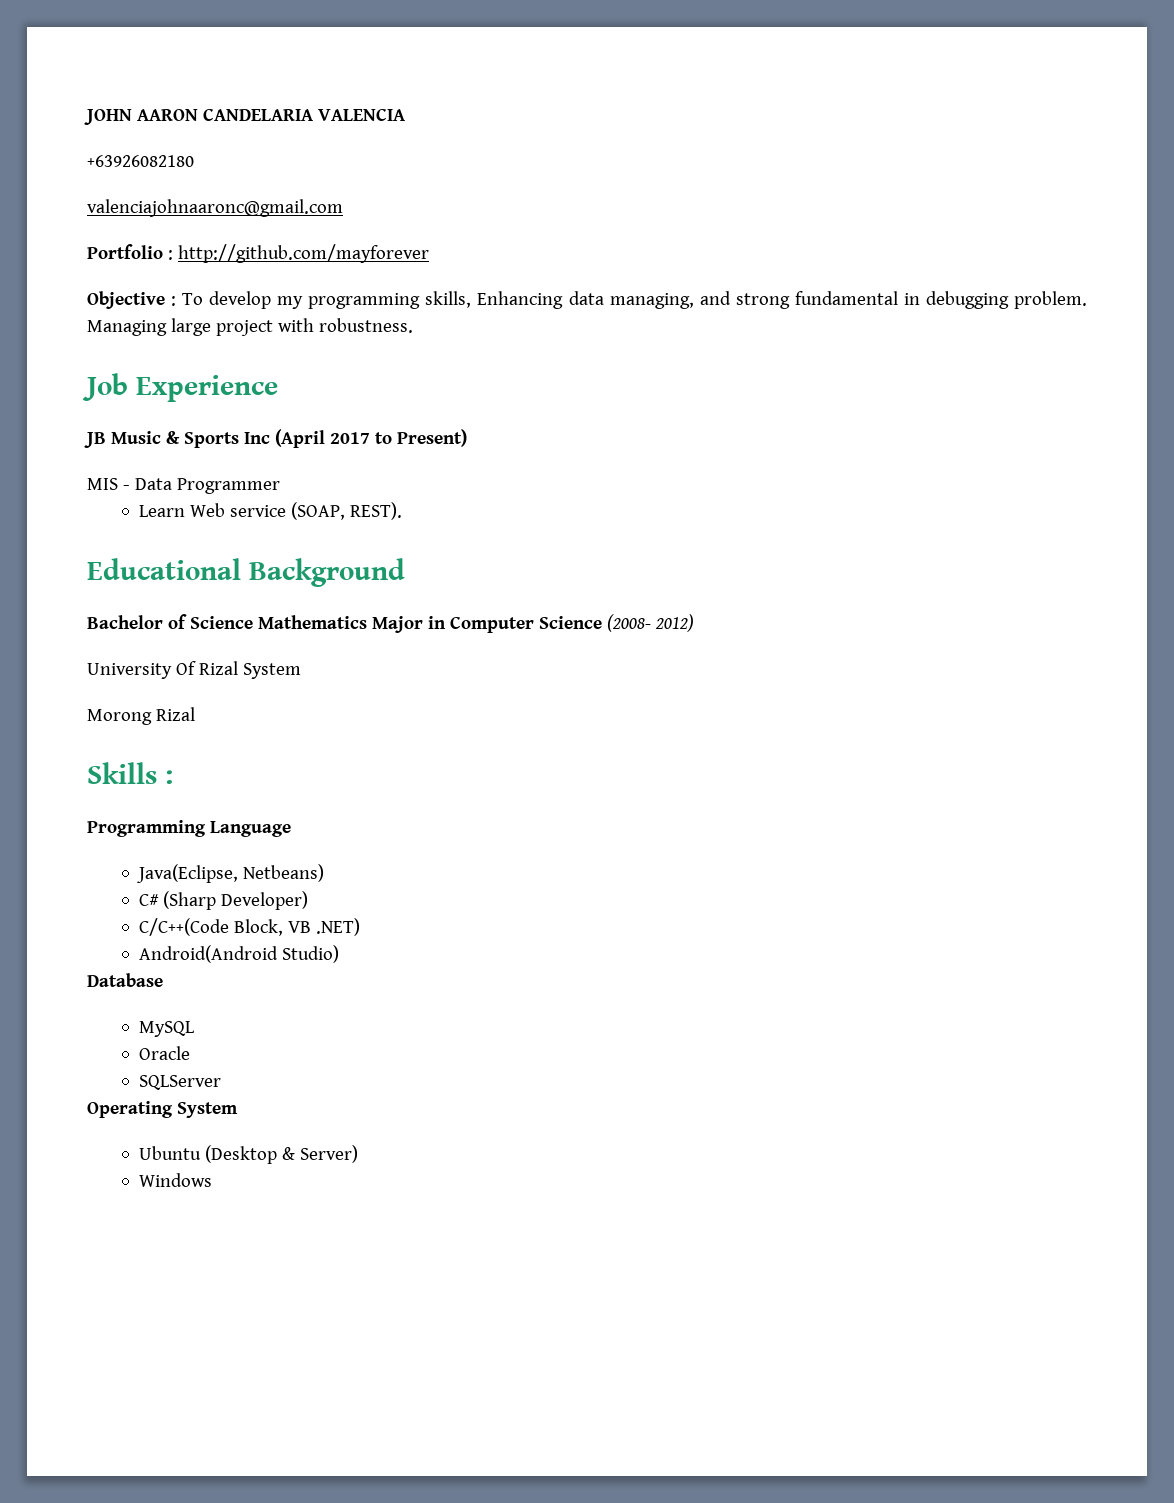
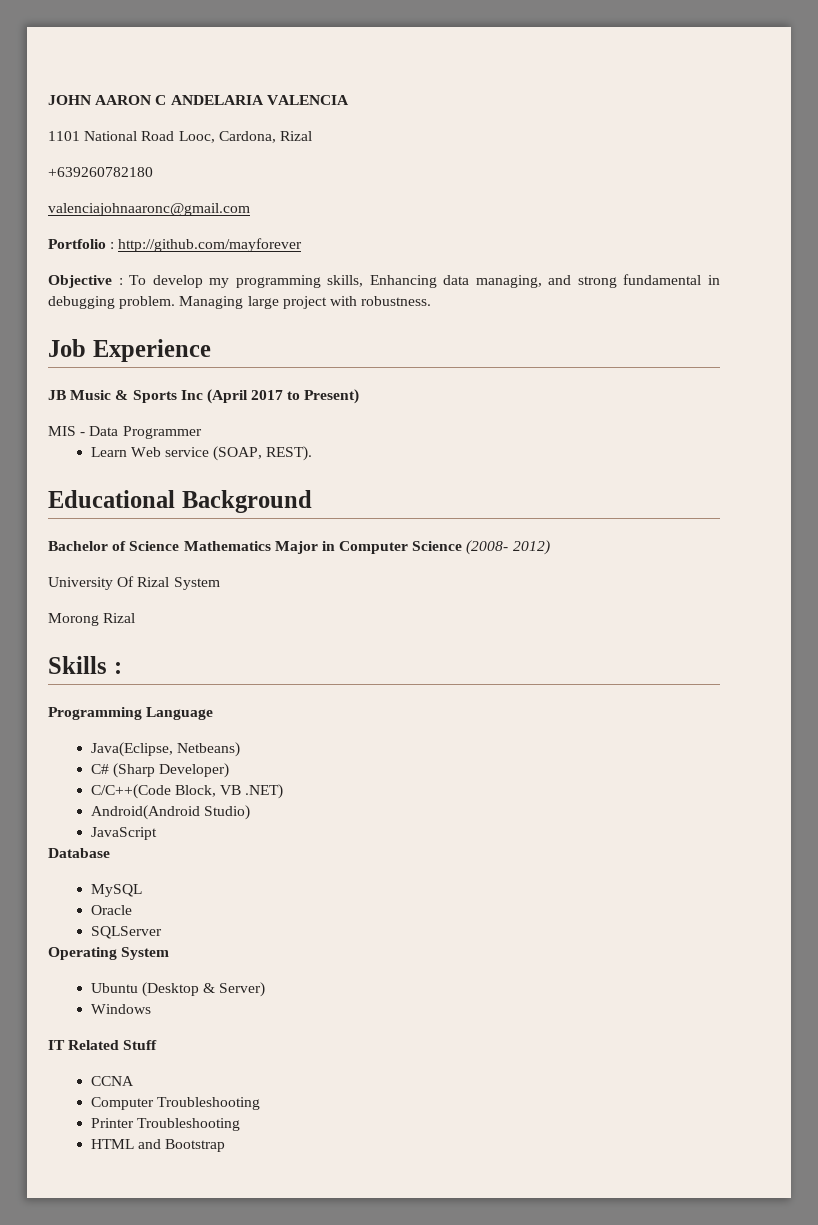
- JOHN AARON CANDELARIA VALENCIA
+ JOHN AARON C ANDELARIA VALENCIA
- +63926082180
+ 1101 National Road Looc, Cardona, Rizal
+ +639260782180
+ JavaScript
+ IT Related Stuff
+ CCNA
+ Computer Troubleshooting
+ Printer Troubleshooting
+ HTML and Bootstrap

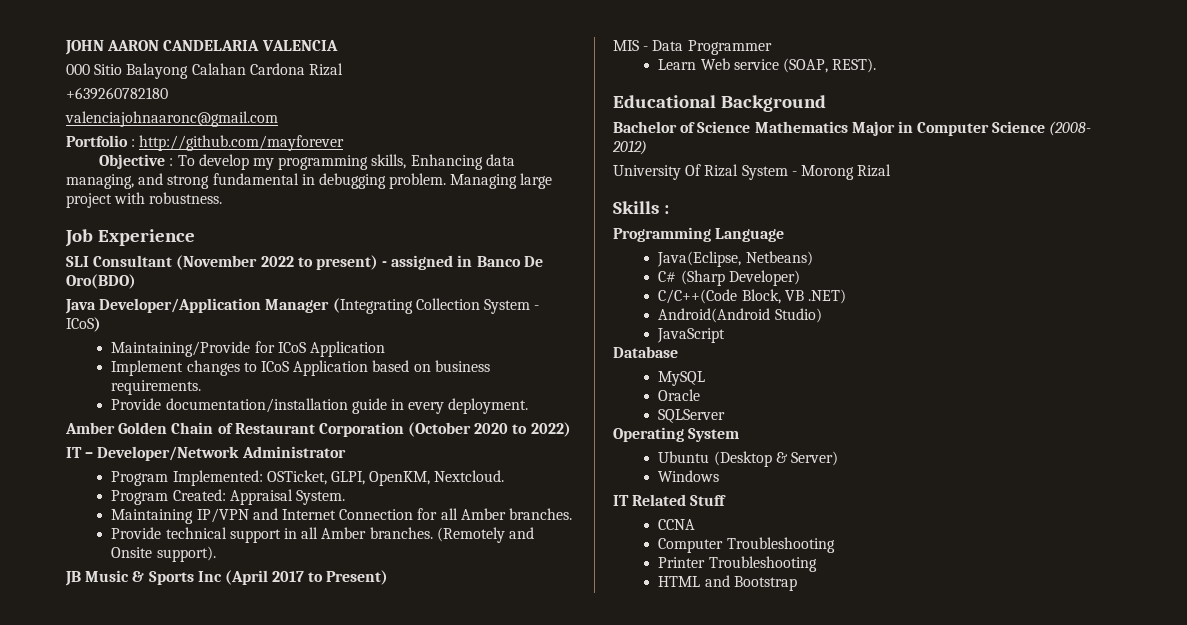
- JOHN AARON C ANDELARIA VALENCIA
+ JOHN AARON CANDELARIA VALENCIA
- 1101 National Road Looc, Cardona, Rizal
+ 000 Sitio Balayong Calahan Cardona Rizal
+ SLI Consultant (November 2022 to present) - assigned in Banco De Oro(BDO)
+ Java Developer/Application Manager (Integrating Collection System - ICoS)
+ Maintaining/Provide for ICoS Application
+ Implement changes to ICoS Application based on business requirements.
+ Provide documentation/installation guide in every deployment.
+ Amber Golden Chain of Restaurant Corporation (October 2020 to 2022)
+ IT – Developer/Network Administrator
+ Program Implemented: OSTicket, GLPI, OpenKM, Nextcloud.
+ Program Created: Appraisal System.
+ Maintaining IP/VPN and Internet Connection for all Amber branches.
+ Provide technical support in all Amber branches. (Remotely and Onsite support).
- University Of Rizal System
- Morong Rizal
+ University Of Rizal System - Morong Rizal

